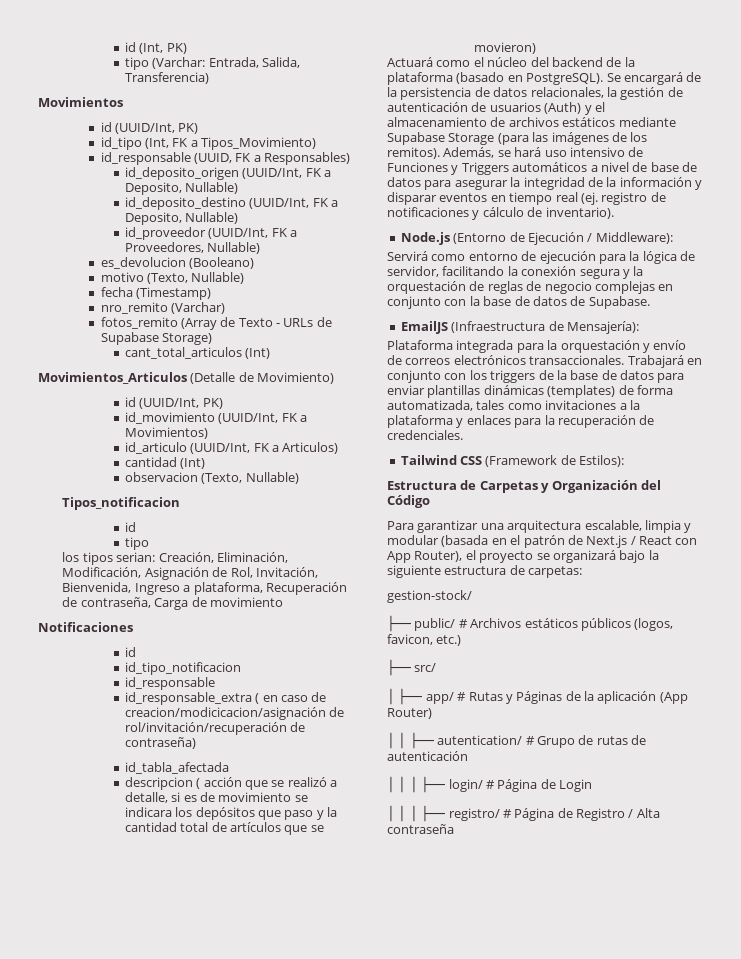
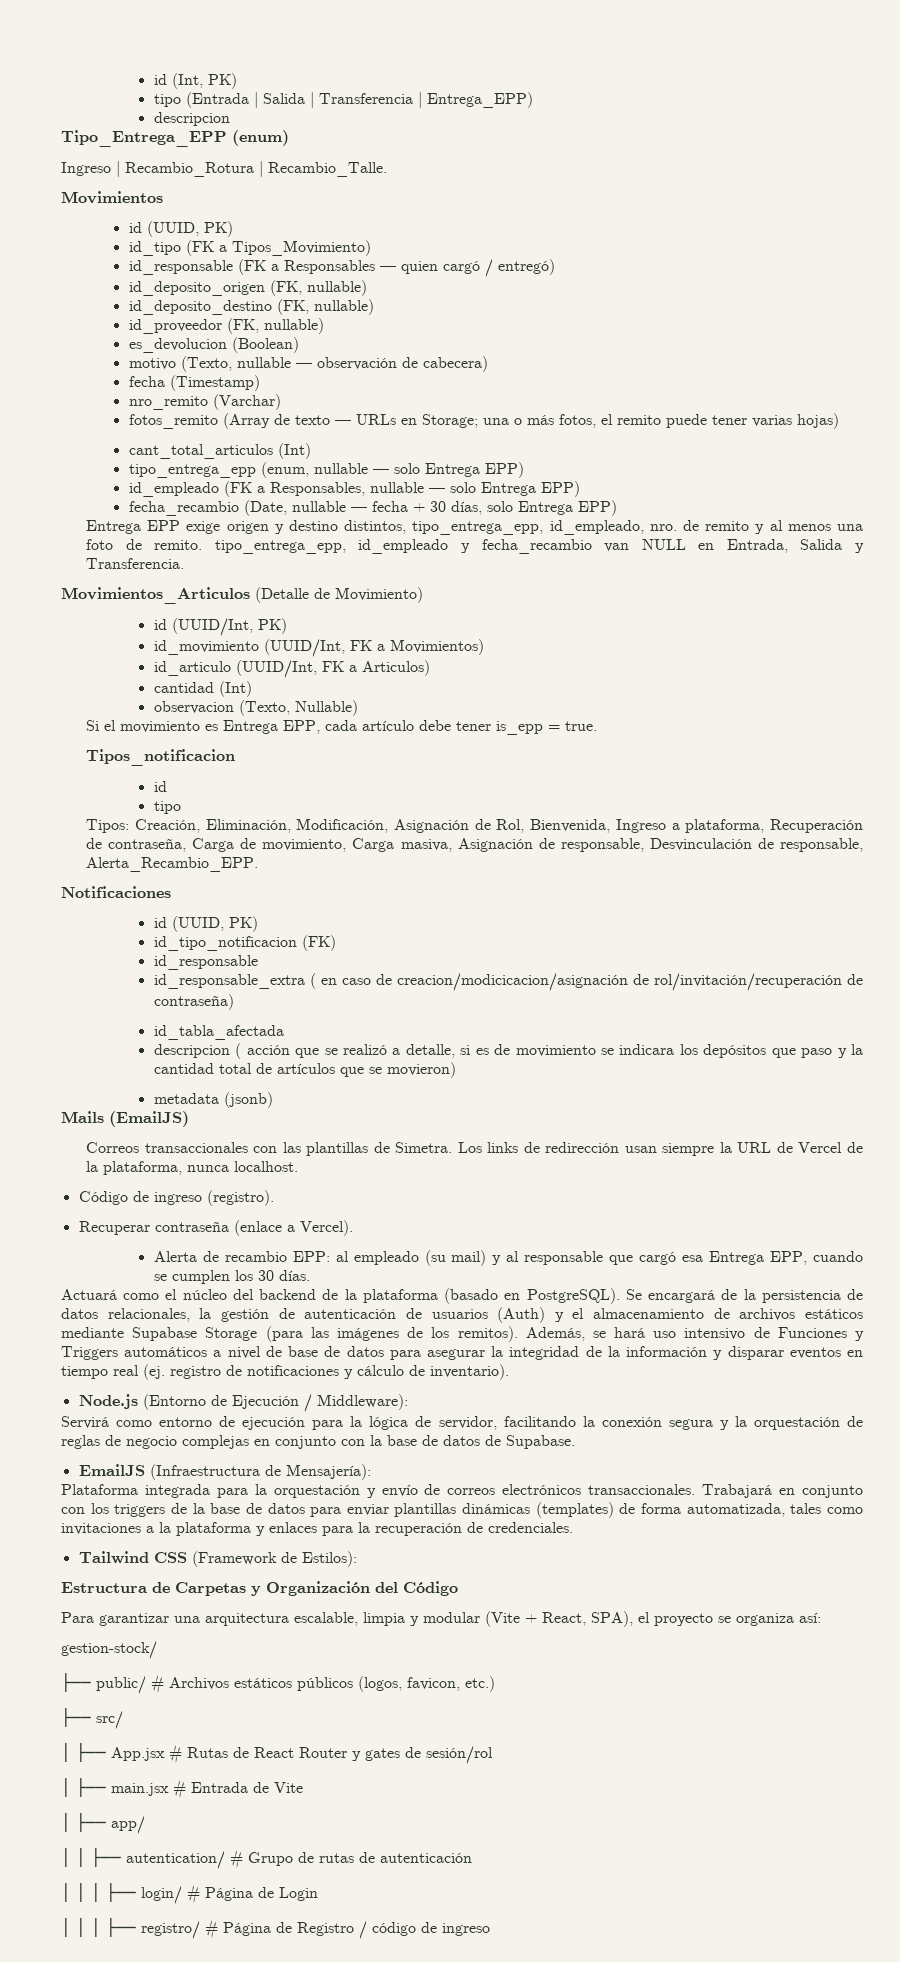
- tipo (Varchar: Entrada, Salida, Transferencia)
+ tipo (Entrada | Salida | Transferencia | Entrega_EPP)
+ descripcion
+ Tipo_Entrega_EPP (enum)
+ Ingreso | Recambio_Rotura | Recambio_Talle.
  Movimientos
- id (UUID/Int, PK)
+ id (UUID, PK)
- id_tipo (Int, FK a Tipos_Movimiento)
+ id_tipo (FK a Tipos_Movimiento)
- id_responsable (UUID, FK a Responsables)
- id_deposito_origen (UUID/Int, FK a Deposito, Nullable)
- id_deposito_destino (UUID/Int, FK a Deposito, Nullable)
- id_proveedor (UUID/Int, FK a Proveedores, Nullable)
+ id_responsable (FK a Responsables — quien cargó / entregó)
+ id_deposito_origen (FK, nullable)
+ id_deposito_destino (FK, nullable)
+ id_proveedor (FK, nullable)
- es_devolucion (Booleano)
+ es_devolucion (Boolean)
- motivo (Texto, Nullable)
+ motivo (Texto, nullable — observación de cabecera)
- fotos_remito (Array de Texto - URLs de Supabase Storage)
+ fotos_remito (Array de texto — URLs en Storage; una o más fotos, el remito puede tener varias hojas)
  cant_total_articulos (Int)
+ tipo_entrega_epp (enum, nullable — solo Entrega EPP)
+ id_empleado (FK a Responsables, nullable — solo Entrega EPP)
+ fecha_recambio (Date, nullable — fecha + 30 días, solo Entrega EPP)
+ Entrega EPP exige origen y destino distintos, tipo_entrega_epp, id_empleado, nro. de remito y al menos una foto de remito. tipo_entrega_epp, id_empleado y fecha_recambio van NULL en Entrada, Salida y Transferencia.
+ Si el movimiento es Entrega EPP, cada artículo debe tener is_epp = true.
- los tipos serian: Creación, Eliminación, Modificación, Asignación de Rol, Invitación, Bienvenida, Ingreso a plataforma, Recuperación de contraseña, Carga de movimiento
+ Tipos: Creación, Eliminación, Modificación, Asignación de Rol, Bienvenida, Ingreso a plataforma, Recuperación de contraseña, Carga de movimiento, Carga masiva, Asignación de responsable, Desvinculación de responsable, Alerta_Recambio_EPP.
  Notificaciones
- id
+ id (UUID, PK)
- id_tipo_notificacion
+ id_tipo_notificacion (FK)
+ metadata (jsonb)
+ Mails (EmailJS)
+ Correos transaccionales con las plantillas de Simetra. Los links de redirección usan siempre la URL de Vercel de la plataforma, nunca localhost.
+ Código de ingreso (registro).
+ Recuperar contraseña (enlace a Vercel).
+ Alerta de recambio EPP: al empleado (su mail) y al responsable que cargó esa Entrega EPP, cuando se cumplen los 30 días.
- Para garantizar una arquitectura escalable, limpia y modular (basada en el patrón de Next.js / React con App Router), el proyecto se organizará bajo la siguiente estructura de carpetas:
+ Para garantizar una arquitectura escalable, limpia y modular (Vite + React, SPA), el proyecto se organiza así:
- │ ├── app/ # Rutas y Páginas de la aplicación (App Router)
+ │ ├── App.jsx # Rutas de React Router y gates de sesión/rol
+ │ ├── main.jsx # Entrada de Vite
+ │ ├── app/
- │ │ │ ├── registro/ # Página de Registro / Alta contraseña
+ │ │ │ ├── registro/ # Página de Registro / código de ingreso

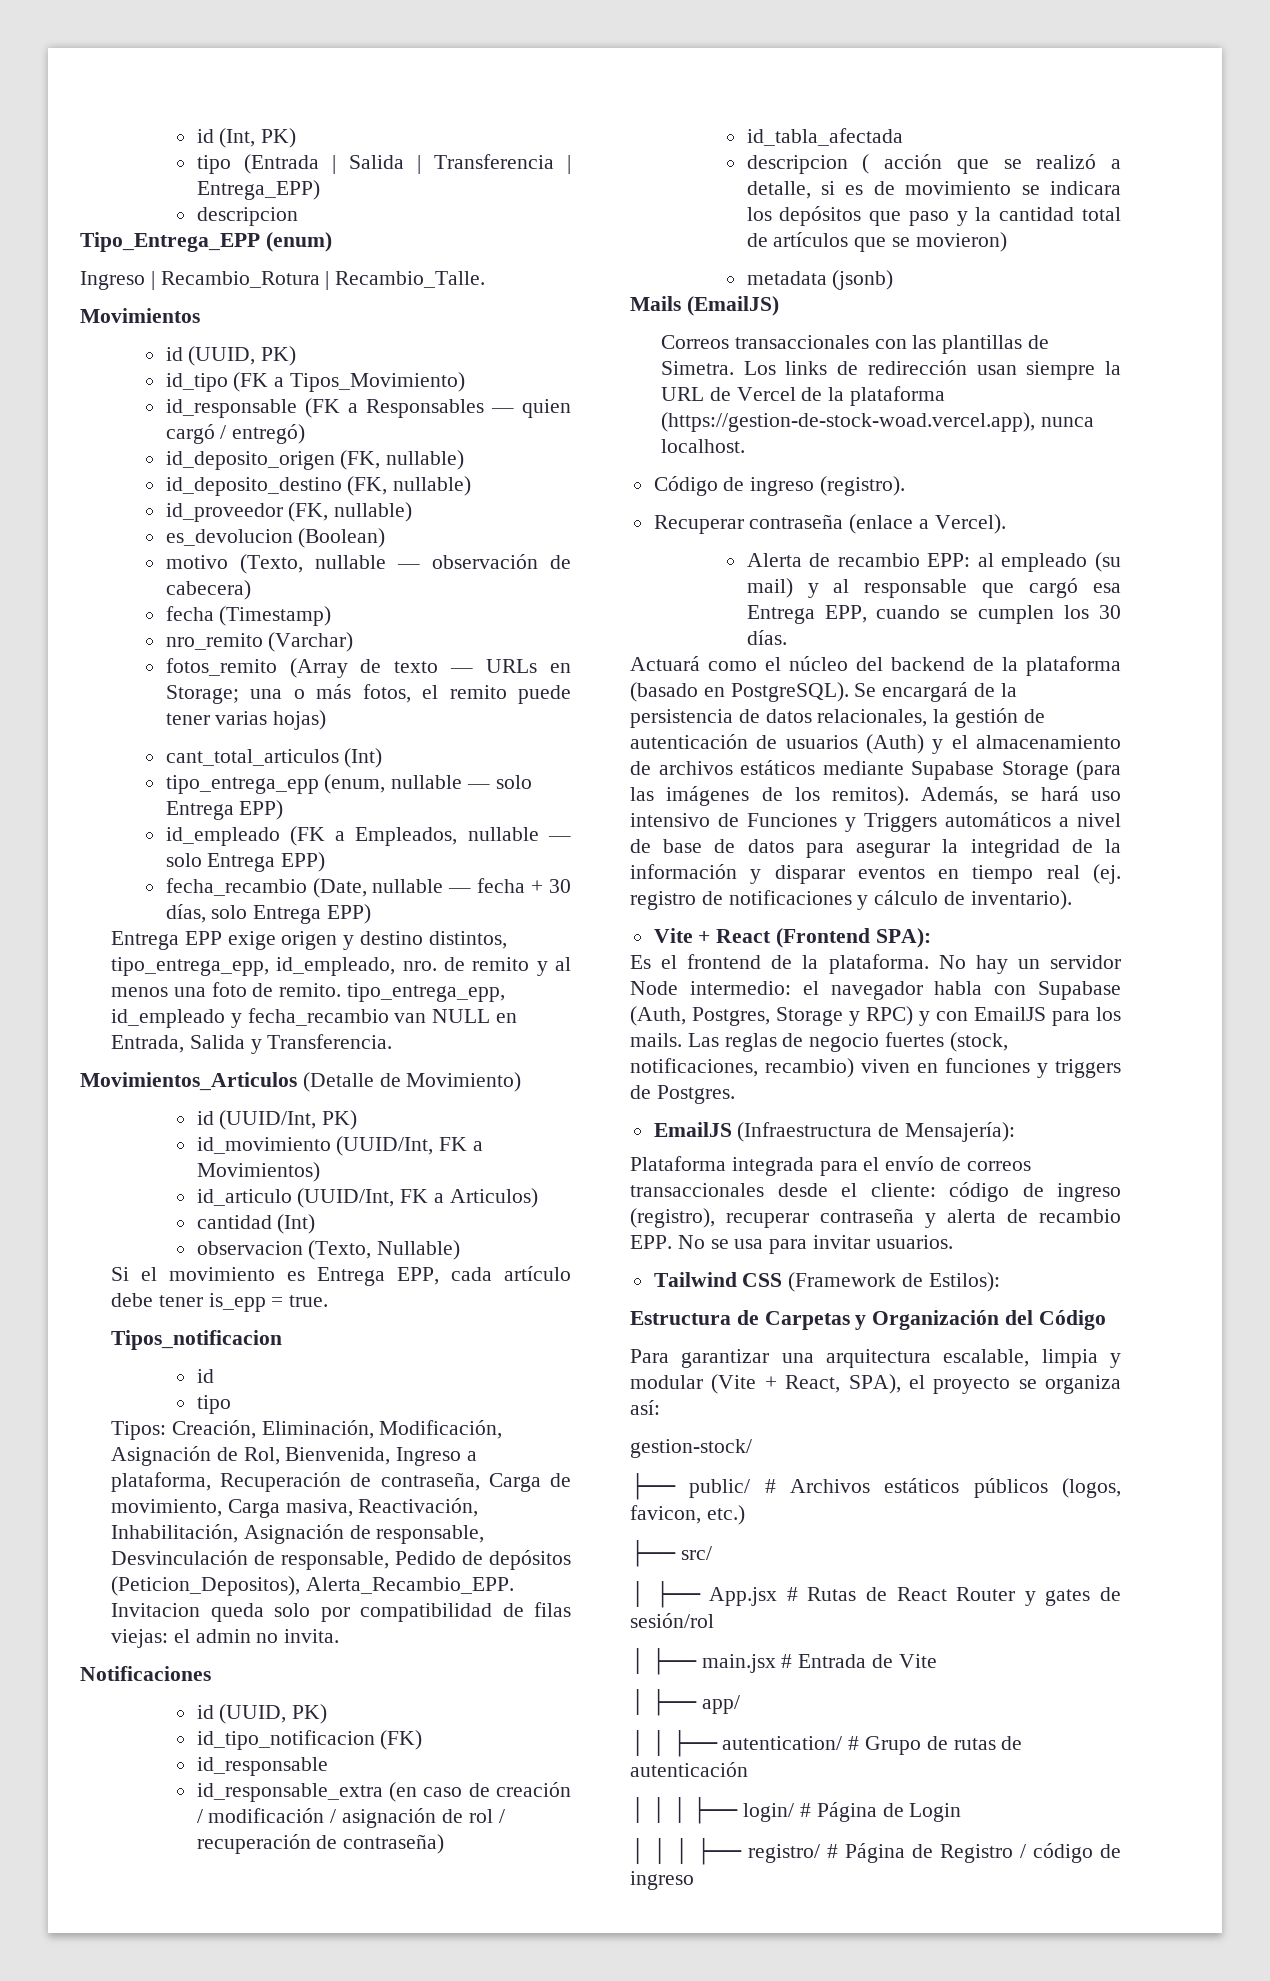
- id_empleado (FK a Responsables, nullable — solo Entrega EPP)
+ id_empleado (FK a Empleados, nullable — solo Entrega EPP)
- Tipos: Creación, Eliminación, Modificación, Asignación de Rol, Bienvenida, Ingreso a plataforma, Recuperación de contraseña, Carga de movimiento, Carga masiva, Asignación de responsable, Desvinculación de responsable, Alerta_Recambio_EPP.
+ Tipos: Creación, Eliminación, Modificación, Asignación de Rol, Bienvenida, Ingreso a plataforma, Recuperación de contraseña, Carga de movimiento, Carga masiva, Reactivación, Inhabilitación, Asignación de responsable, Desvinculación de responsable, Pedido de depósitos (Peticion_Depositos), Alerta_Recambio_EPP. Invitacion queda solo por compatibilidad de filas viejas: el admin no invita.
- id_responsable_extra ( en caso de creacion/modicicacion/asignación de rol/invitación/recuperación de contraseña)
+ id_responsable_extra (en caso de creación / modificación / asignación de rol / recuperación de contraseña)
- Los links de redirección usan siempre la URL de Vercel de la plataforma, nunca localhost.
+ Los links de redirección usan siempre la URL de Vercel de la plataforma (https://gestion-de-stock-woad.vercel.app), nunca localhost.
- Node.js (Entorno de Ejecución / Middleware):
- Servirá como entorno de ejecución para la lógica de servidor, facilitando la conexión segura y la orquestación de reglas de negocio complejas en conjunto con la base de datos de Supabase.
+ Vite + React (Frontend SPA):
+ Es el frontend de la plataforma. No hay un servidor Node intermedio: el navegador habla con Supabase (Auth, Postgres, Storage y RPC) y con EmailJS para los mails. Las reglas de negocio fuertes (stock, notificaciones, recambio) viven en funciones y triggers de Postgres.
- Plataforma integrada para la orquestación y envío de correos electrónicos transaccionales. Trabajará en conjunto con los triggers de la base de datos para enviar plantillas dinámicas (templates) de forma automatizada, tales como invitaciones a la plataforma y enlaces para la recuperación de credenciales.
+ Plataforma integrada para el envío de correos transaccionales desde el cliente: código de ingreso (registro), recuperar contraseña y alerta de recambio EPP. No se usa para invitar usuarios.

